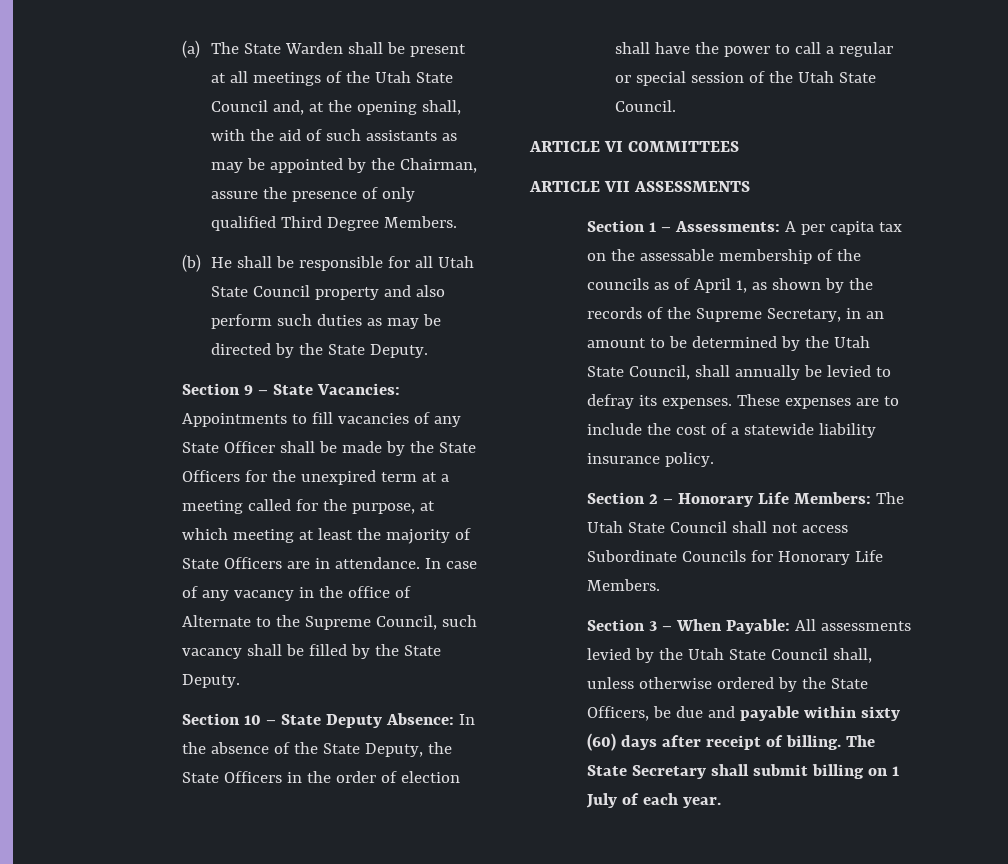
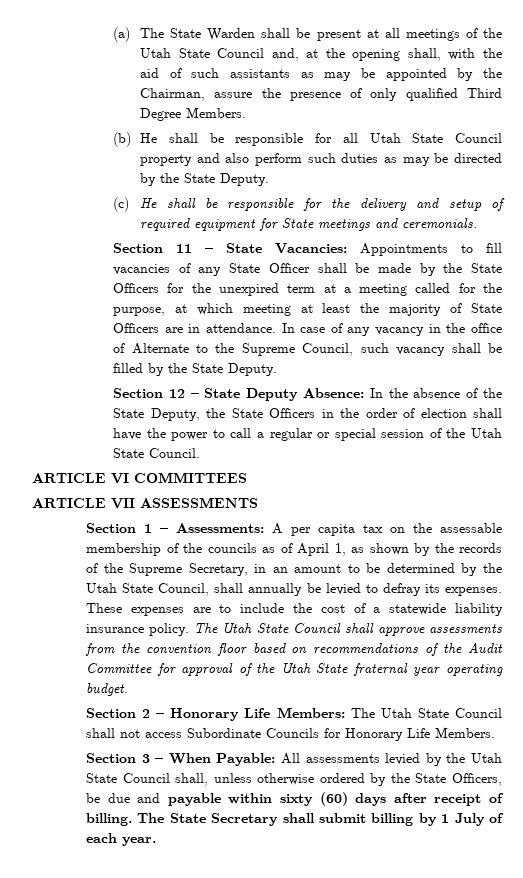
- Section 9 – State Vacancies: Appointments to fill vacancies of any State Officer shall be made by the State Officers for the unexpired term at a meeting called for the purpose, at which meeting at least the majority of State Officers are in attendance.
+ (c) He shall be responsible for the delivery and setup of required equipment for State meetings and ceremonials.
+ Section 11 – State Vacancies: Appointments to fill vacancies of any State Officer shall be made by the State Officers for the unexpired term at a meeting called for the purpose, at which meeting at least the majority of State Officers are in attendance.
- Section 10 – State Deputy Absence: In the absence of the State Deputy, the State Officers in the order of election shall have the power to call a regular or special session of the Utah State Council.
+ Section 12 – State Deputy Absence: In the absence of the State Deputy, the State Officers in the order of election shall have the power to call a regular or special session of the Utah State Council.
+ The Utah State Council shall approve assessments from the convention floor based on recommendations of the Audit Committee for approval of the Utah State fraternal year operating budget.
- The State Secretary shall submit billing on 1 July of each year.
+ The State Secretary shall submit billing by 1 July of each year.

